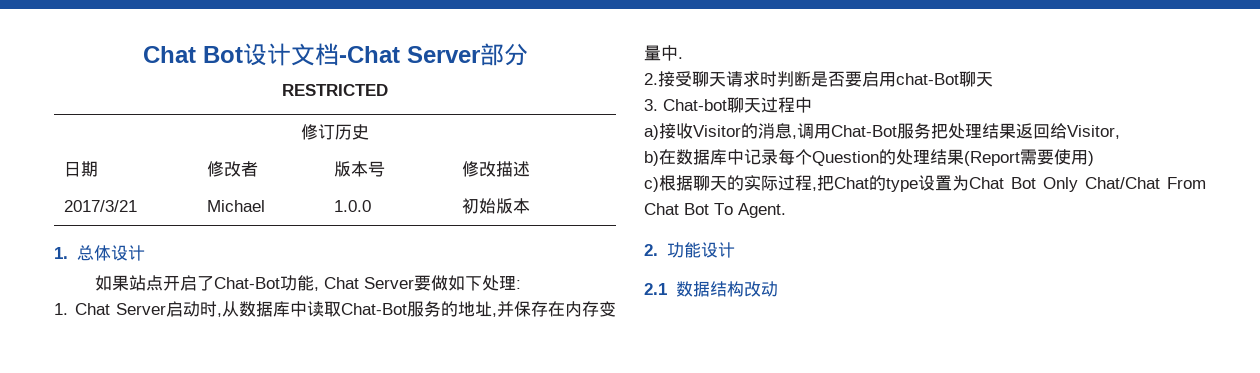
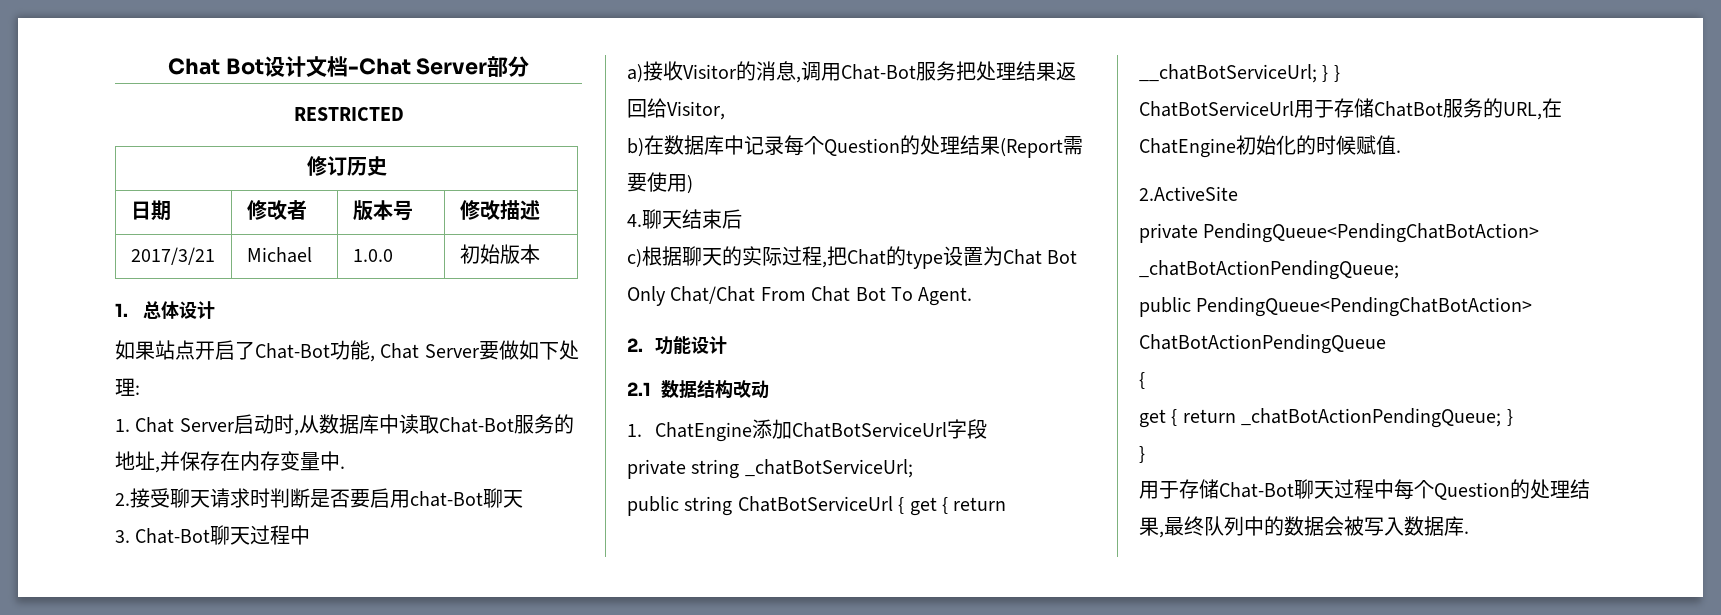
- 3. Chat-bot聊天过程中
+ 3. Chat-Bot聊天过程中
+ 4.聊天结束后
+ 1. ChatEngine添加ChatBotServiceUrl字段
+ private string _chatBotServiceUrl;
+ public string ChatBotServiceUrl { get { return __chatBotServiceUrl; } }
+ ChatBotServiceUrl用于存储ChatBot服务的URL,在ChatEngine初始化的时候赋值.
+ 2.ActiveSite
+ private PendingQueue<PendingChatBotAction> _chatBotActionPendingQueue;
+ public PendingQueue<PendingChatBotAction> ChatBotActionPendingQueue
+ {
+ get { return _chatBotActionPendingQueue; }
+ }
+ 用于存储Chat-Bot聊天过程中每个Question的处理结果,最终队列中的数据会被写入数据库.

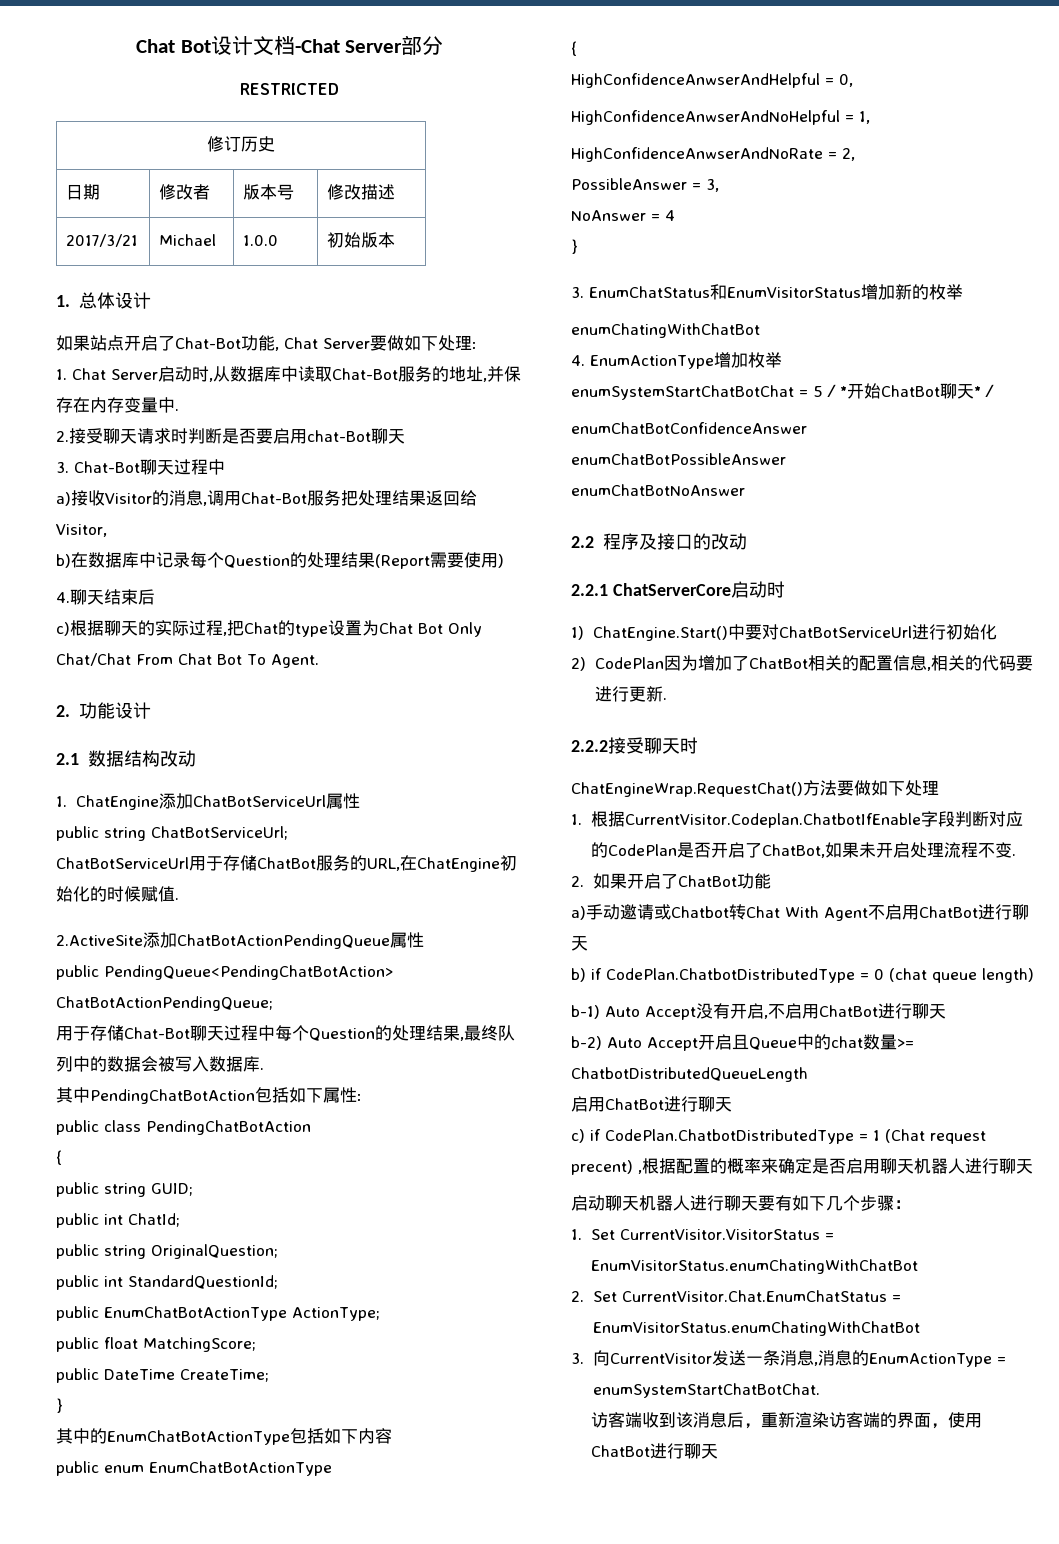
- 1. ChatEngine添加ChatBotServiceUrl字段
- private string _chatBotServiceUrl;
- public string ChatBotServiceUrl { get { return __chatBotServiceUrl; } }
+ 1. ChatEngine添加ChatBotServiceUrl属性
+ public string ChatBotServiceUrl;
- 2.ActiveSite
- private PendingQueue<PendingChatBotAction> _chatBotActionPendingQueue;
+ 2.ActiveSite添加ChatBotActionPendingQueue属性
- public PendingQueue<PendingChatBotAction> ChatBotActionPendingQueue
- {
- get { return _chatBotActionPendingQueue; }
- }
+ public PendingQueue<PendingChatBotAction> ChatBotActionPendingQueue;
+ 其中PendingChatBotAction包括如下属性:
+ public class PendingChatBotAction
+ {
+ public string GUID;
+ public int ChatId;
+ public string OriginalQuestion;
+ public int StandardQuestionId;
+ public EnumChatBotActionType ActionType;
+ public float MatchingScore;
+ public DateTime CreateTime;
+ }
+ 其中的EnumChatBotActionType包括如下内容
+ public enum EnumChatBotActionType
+ {
+ HighConfidenceAnwserAndHelpful = 0,
+ HighConfidenceAnwserAndNoHelpful = 1,
+ HighConfidenceAnwserAndNoRate = 2,
+ PossibleAnswer = 3,
+ NoAnswer = 4
+ }
+ 3. EnumChatStatus和EnumVisitorStatus增加新的枚举
+ enumChatingWithChatBot
+ 4. EnumActionType增加枚举
+ enumSystemStartChatBotChat = 5／*开始ChatBot聊天*／
+ enumChatBotConfidenceAnswer
+ enumChatBotPossibleAnswer
+ enumChatBotNoAnswer
+ 2.2程序及接口的改动
+ 2.2.1 ChatServerCore启动时
+ 1) ChatEngine.Start()中要对ChatBotServiceUrl进行初始化
+ 2) CodePlan因为增加了ChatBot相关的配置信息,相关的代码要进行更新.
+ 2.2.2接受聊天时
+ ChatEngineWrap.RequestChat()方法要做如下处理
+ 1.根据CurrentVisitor.Codeplan.ChatbotIfEnable字段判断对应的CodePlan是否开启了ChatBot,如果未开启处理流程不变.
+ 2.如果开启了ChatBot功能
+ a)手动邀请或Chatbot转Chat With Agent不启用ChatBot进行聊天
+ b) if CodePlan.ChatbotDistributedType = 0 (chat queue length)
+ b-1) Auto Accept没有开启,不启用ChatBot进行聊天
+ b-2) Auto Accept开启且Queue中的chat数量>= ChatbotDistributedQueueLength
+ 启用ChatBot进行聊天
+ c) if CodePlan.ChatbotDistributedType = 1 (Chat request precent) ,根据配置的概率来确定是否启用聊天机器人进行聊天
+ 启动聊天机器人进行聊天要有如下几个步骤：
+ 1. Set CurrentVisitor.VisitorStatus = EnumVisitorStatus.enumChatingWithChatBot
+ 2. Set CurrentVisitor.Chat.EnumChatStatus = EnumVisitorStatus.enumChatingWithChatBot
+ 3.向CurrentVisitor发送一条消息,消息的EnumActionType = enumSystemStartChatBotChat.
+ 访客端收到该消息后，重新渲染访客端的界面，使用ChatBot进行聊天

